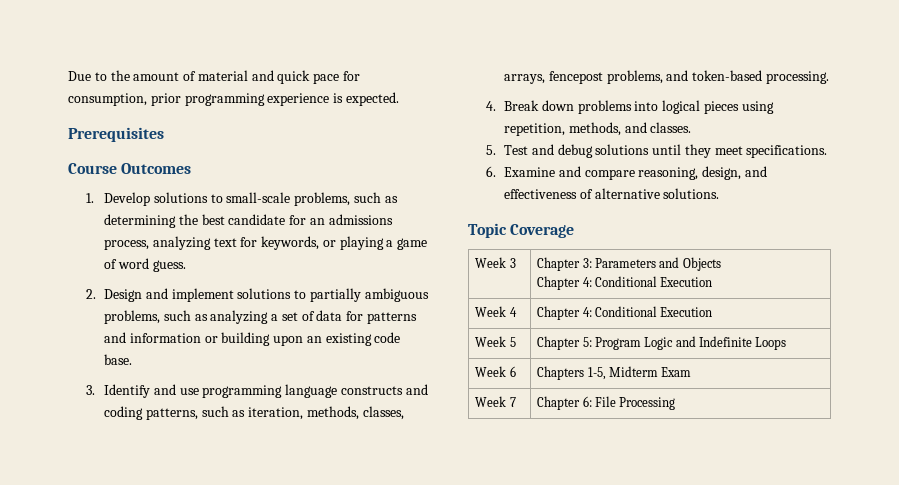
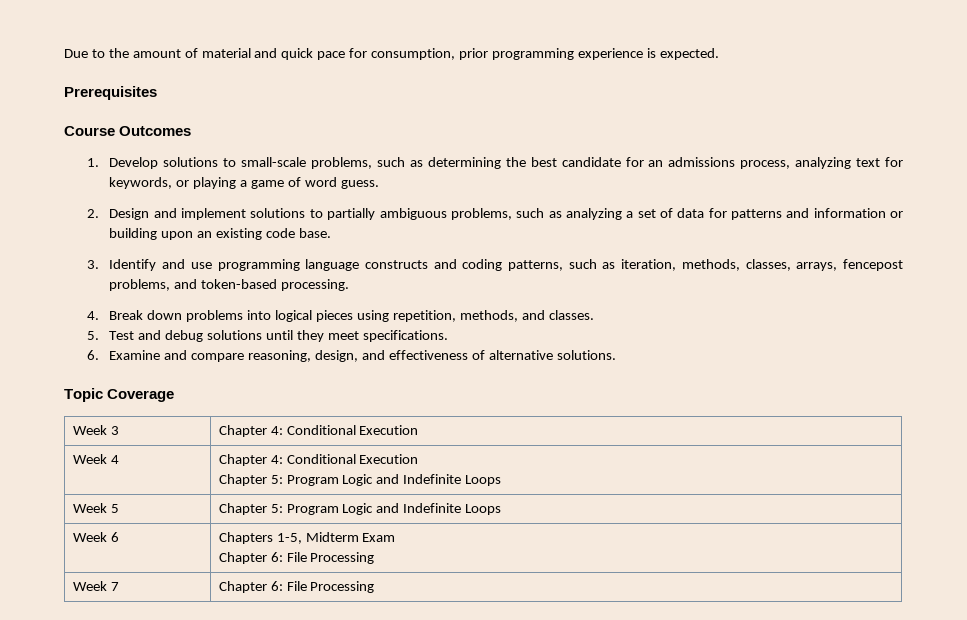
- Week 3 | Chapter 3: Parameters and Objects
- Chapter 4: Conditional Execution
+ Week 3 | Chapter 4: Conditional Execution
  Week 4 | Chapter 4: Conditional Execution
+ Chapter 5: Program Logic and Indefinite Loops
  Week 6 | Chapters 1-5, Midterm Exam
+ Chapter 6: File Processing

